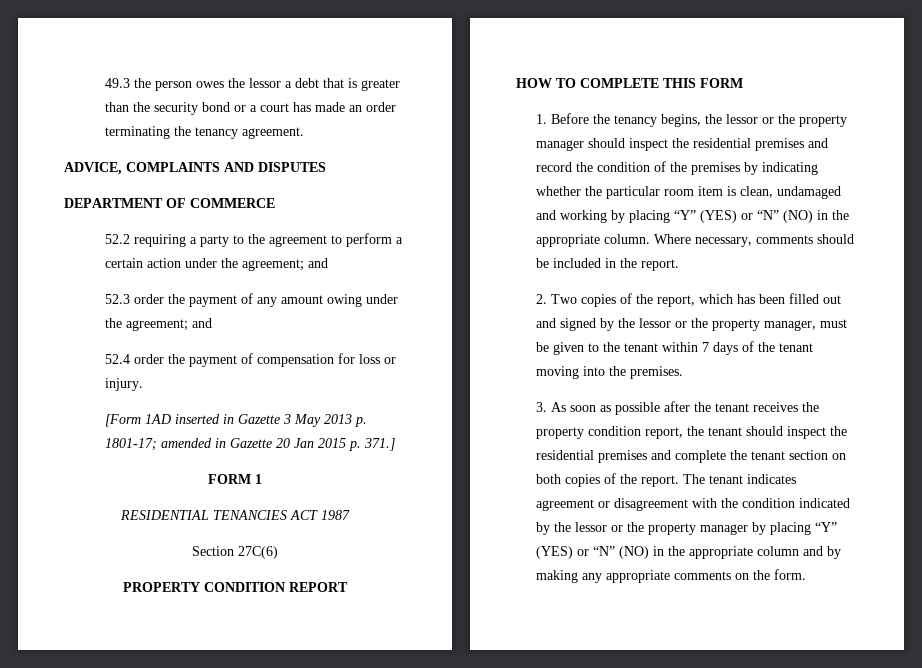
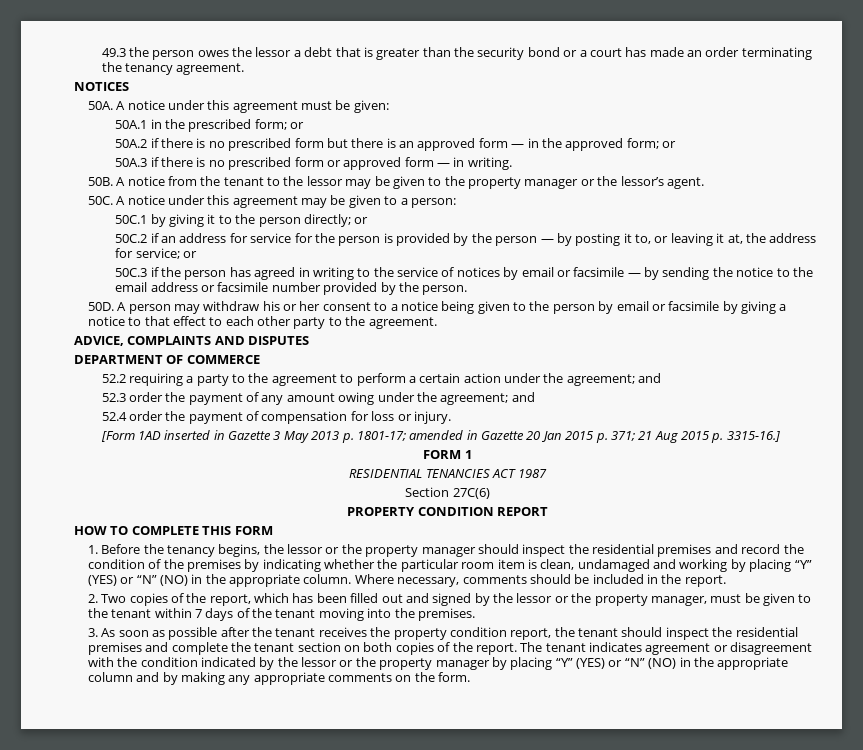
+ NOTICES
+ 50A. A notice under this agreement must be given:
+ 50A.1 in the prescribed form; or
+ 50A.2 if there is no prescribed form but there is an approved form — in the approved form; or
+ 50A.3 if there is no prescribed form or approved form — in writing.
+ 50B. A notice from the tenant to the lessor may be given to the property manager or the lessor’s agent.
+ 50C. A notice under this agreement may be given to a person:
+ 50C.1 by giving it to the person directly; or
+ 50C.2 if an address for service for the person is provided by the person — by posting it to, or leaving it at, the address for service; or
+ 50C.3 if the person has agreed in writing to the service of notices by email or facsimile — by sending the notice to the email address or facsimile number provided by the person.
+ 50D. A person may withdraw his or her consent to a notice being given to the person by email or facsimile by giving a notice to that effect to each other party to the agreement.
- [Form 1AD inserted in Gazette 3 May 2013 p. 1801-17; amended in Gazette 20 Jan 2015 p. 371.]
+ [Form 1AD inserted in Gazette 3 May 2013 p. 1801-17; amended in Gazette 20 Jan 2015 p. 371; 21 Aug 2015 p. 3315-16.]

